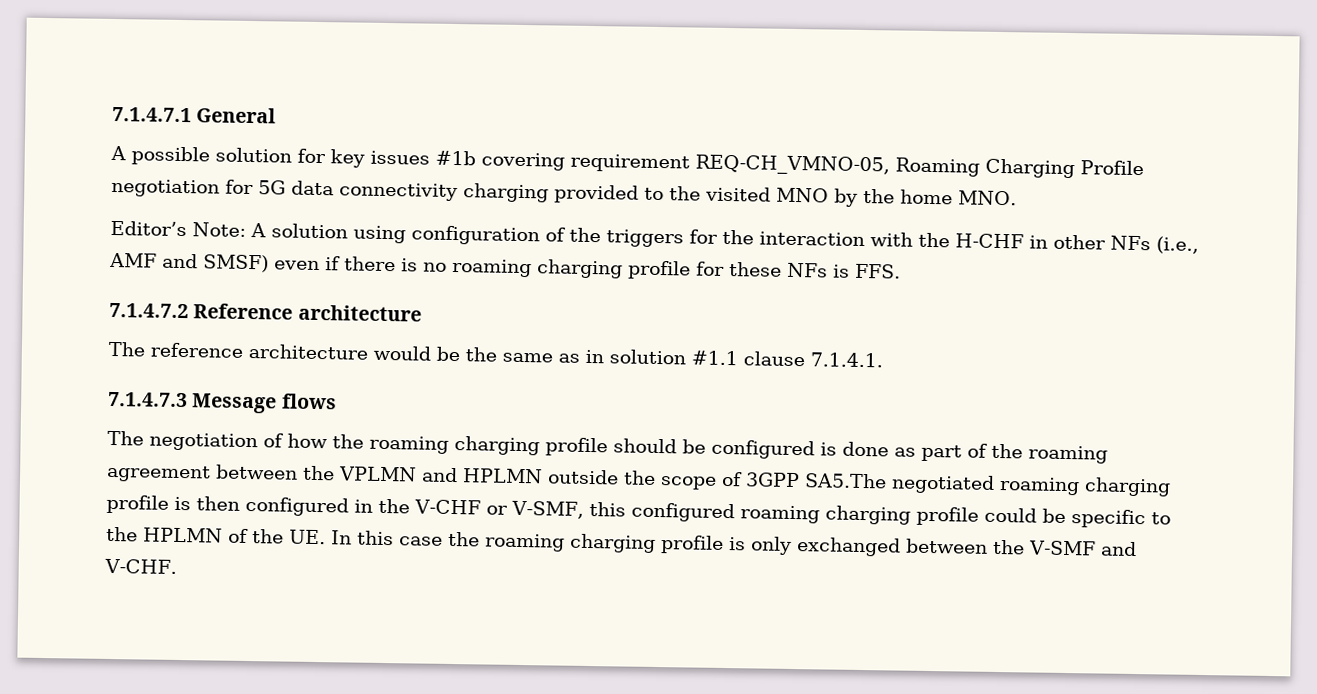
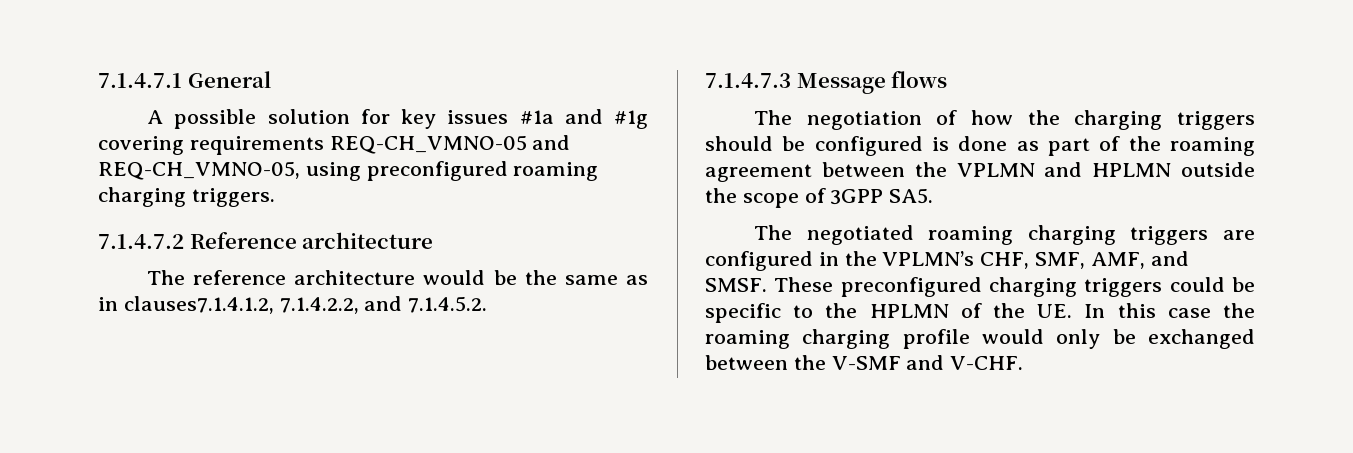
- A possible solution for key issues #1b covering requirement REQ-CH_VMNO-05, Roaming Charging Profile negotiation for 5G data connectivity charging provided to the visited MNO by the home MNO.
- Editor’s Note: A solution using configuration of the triggers for the interaction with the H-CHF in other NFs (i.e., AMF and SMSF) even if there is no roaming charging profile for these NFs is FFS.
+ A possible solution for key issues #1a and #1g covering requirements REQ-CH_VMNO-05 and REQ-CH_VMNO-05, using preconfigured roaming charging triggers.
- The reference architecture would be the same as in solution #1.1 clause 7.1.4.1.
+ The reference architecture would be the same as in clauses7.1.4.1.2, 7.1.4.2.2, and 7.1.4.5.2.
- The negotiation of how the roaming charging profile should be configured is done as part of the roaming agreement between the VPLMN and HPLMN outside the scope of 3GPP SA5.The negotiated roaming charging profile is then configured in the V-CHF or V-SMF, this configured roaming charging profile could be specific to the HPLMN of the UE. In this case the roaming charging profile is only exchanged between the V-SMF and V-CHF.
+ The negotiation of how the charging triggers should be configured is done as part of the roaming agreement between the VPLMN and HPLMN outside the scope of 3GPP SA5.
+ The negotiated roaming charging triggers are configured in the VPLMN’s CHF, SMF, AMF, and SMSF. These preconfigured charging triggers could be specific to the HPLMN of the UE. In this case the roaming charging profile would only be exchanged between the V-SMF and V-CHF.

